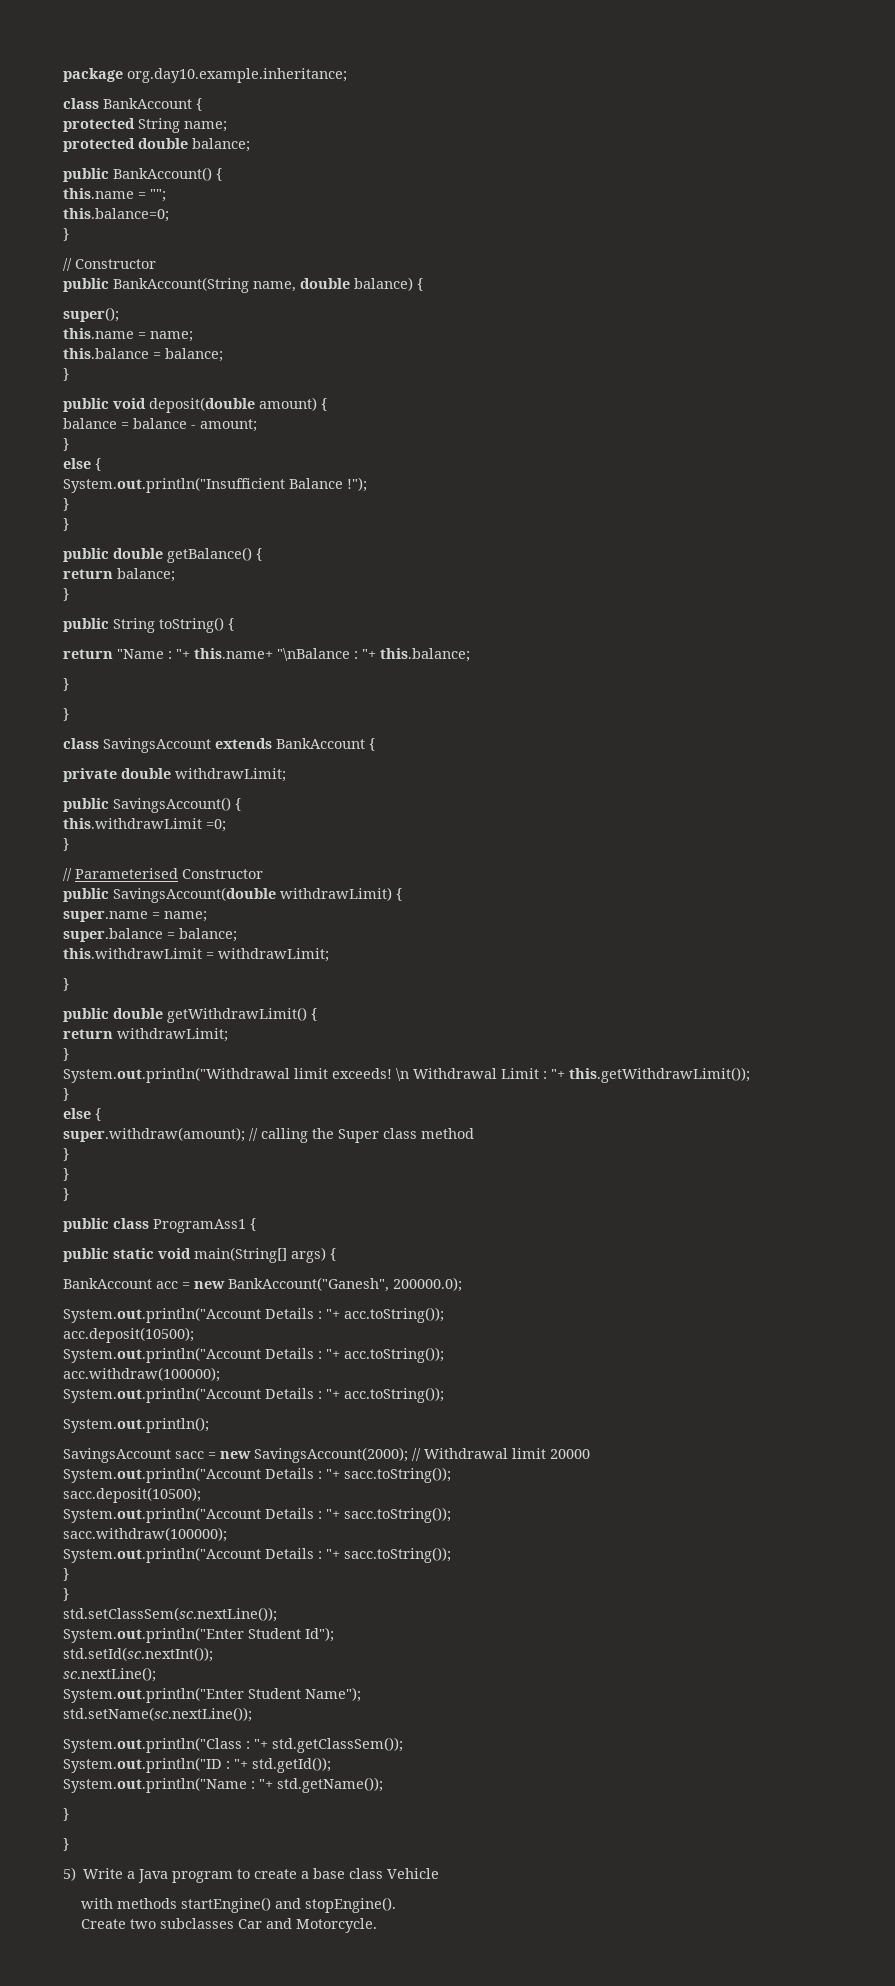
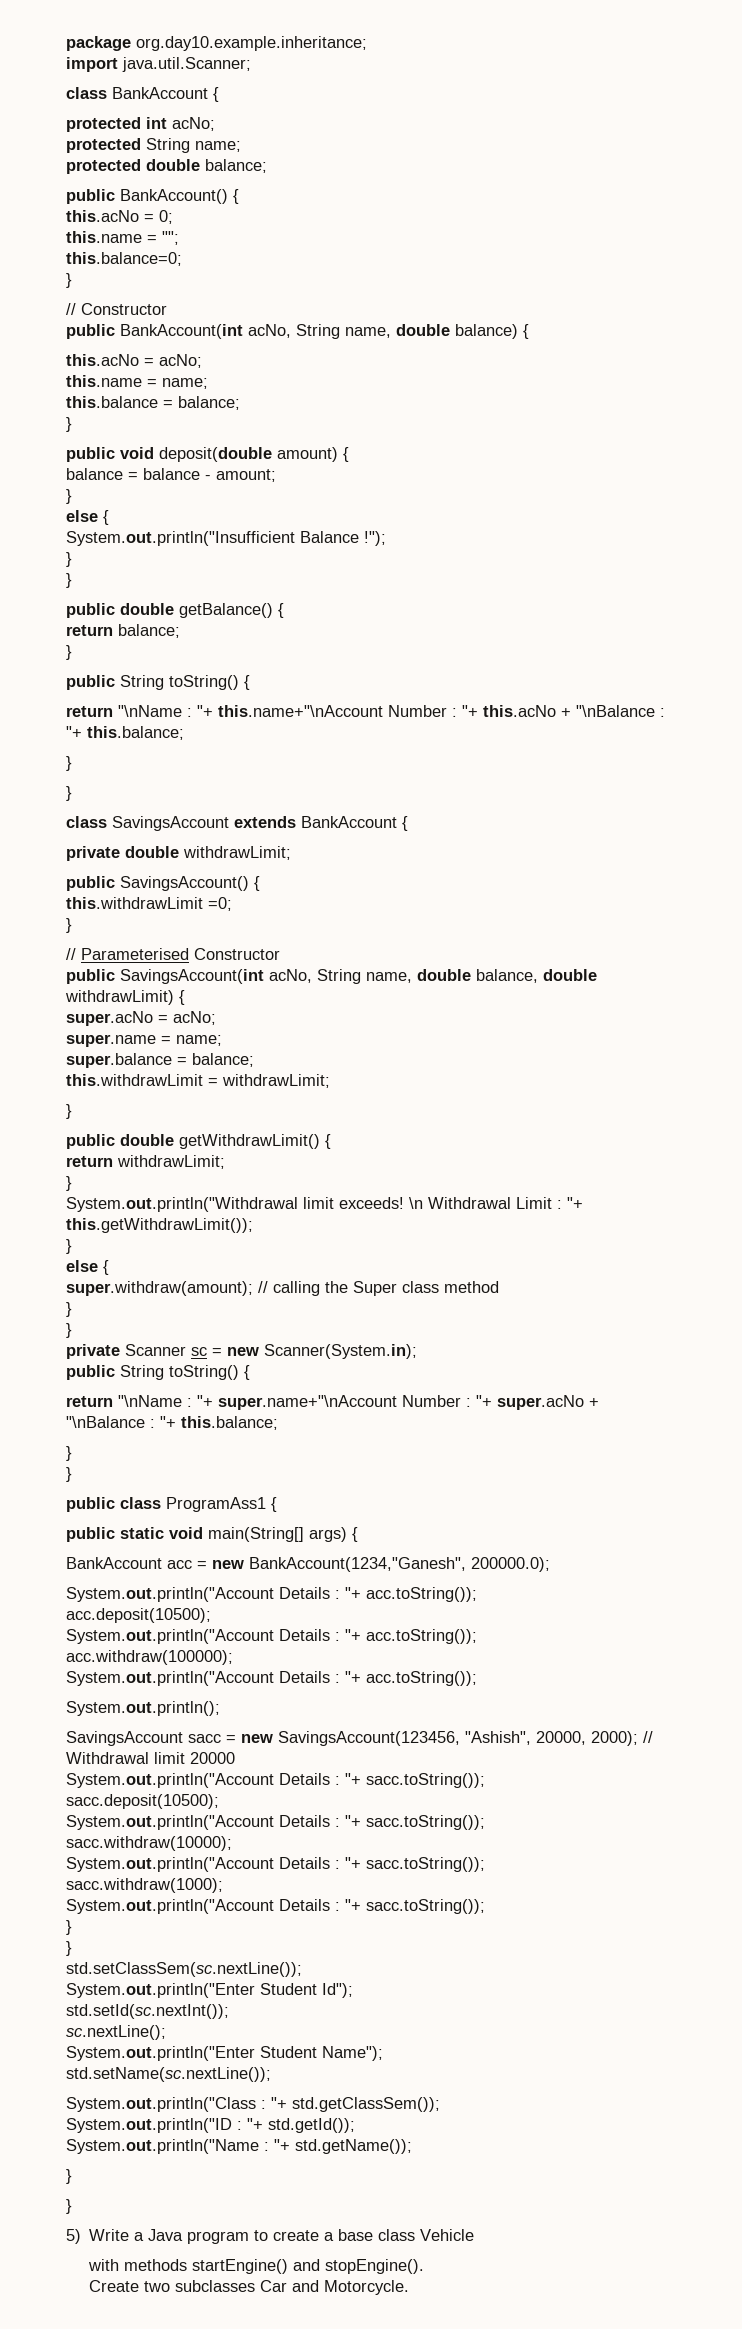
+ import java.util.Scanner;
+ protected int acNo;
+ this.acNo = 0;
- public BankAccount(String name, double balance) {
+ public BankAccount(int acNo, String name, double balance) {
- super();
+ this.acNo = acNo;
- return "Name : "+ this.name+ "\nBalance : "+ this.balance;
+ return "\nName : "+ this.name+"\nAccount Number : "+ this.acNo + "\nBalance : "+ this.balance;
- public SavingsAccount(double withdrawLimit) {
+ public SavingsAccount(int acNo, String name, double balance, double withdrawLimit) {
+ super.acNo = acNo;
+ private Scanner sc = new Scanner(System.in);
+ public String toString() {
+ return "\nName : "+ super.name+"\nAccount Number : "+ super.acNo + "\nBalance : "+ this.balance;
+ }
- BankAccount acc = new BankAccount("Ganesh", 200000.0);
+ BankAccount acc = new BankAccount(1234,"Ganesh", 200000.0);
- SavingsAccount sacc = new SavingsAccount(2000); // Withdrawal limit 20000
+ SavingsAccount sacc = new SavingsAccount(123456, "Ashish", 20000, 2000); // Withdrawal limit 20000
- sacc.withdraw(100000);
+ sacc.withdraw(10000);
+ System.out.println("Account Details : "+ sacc.toString());
+ sacc.withdraw(1000);

